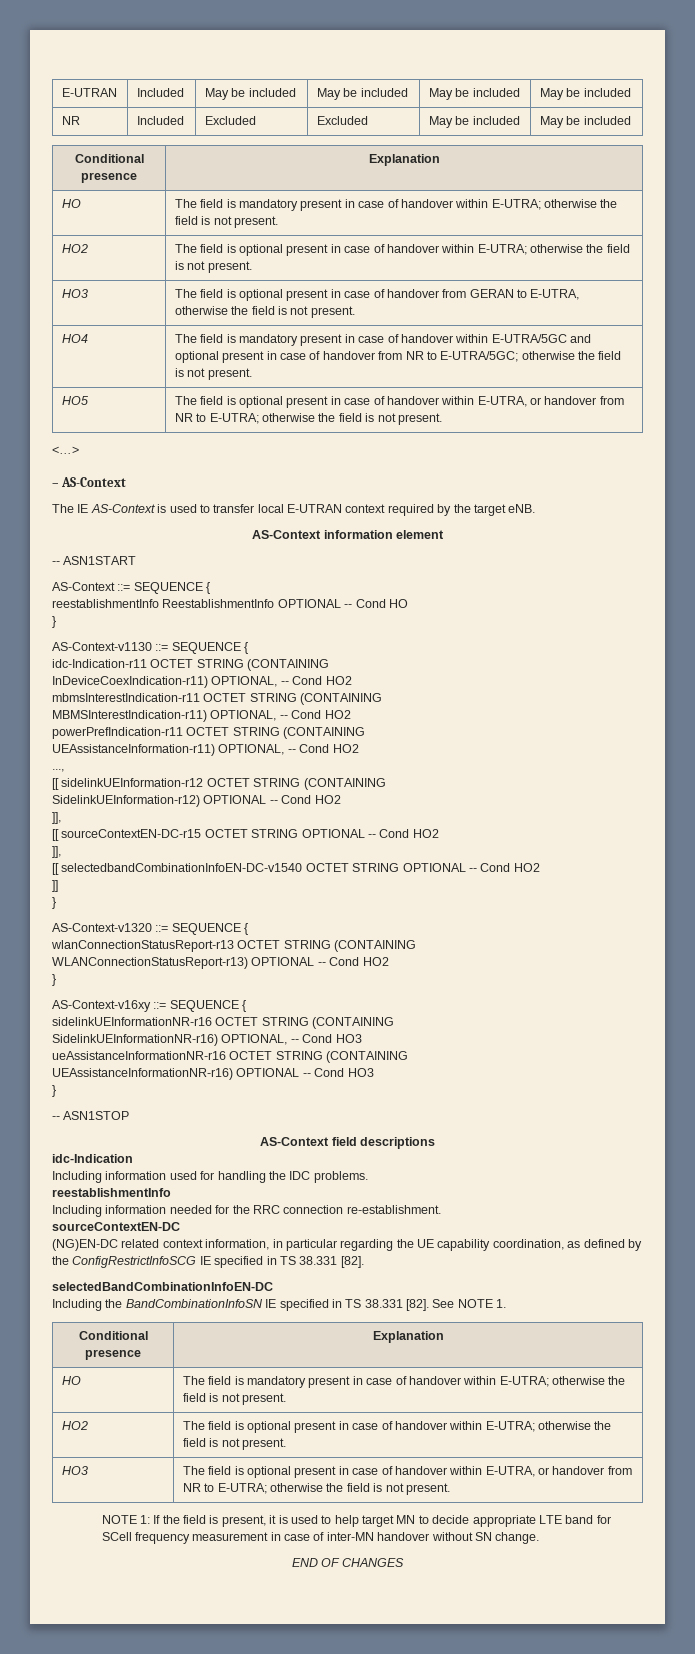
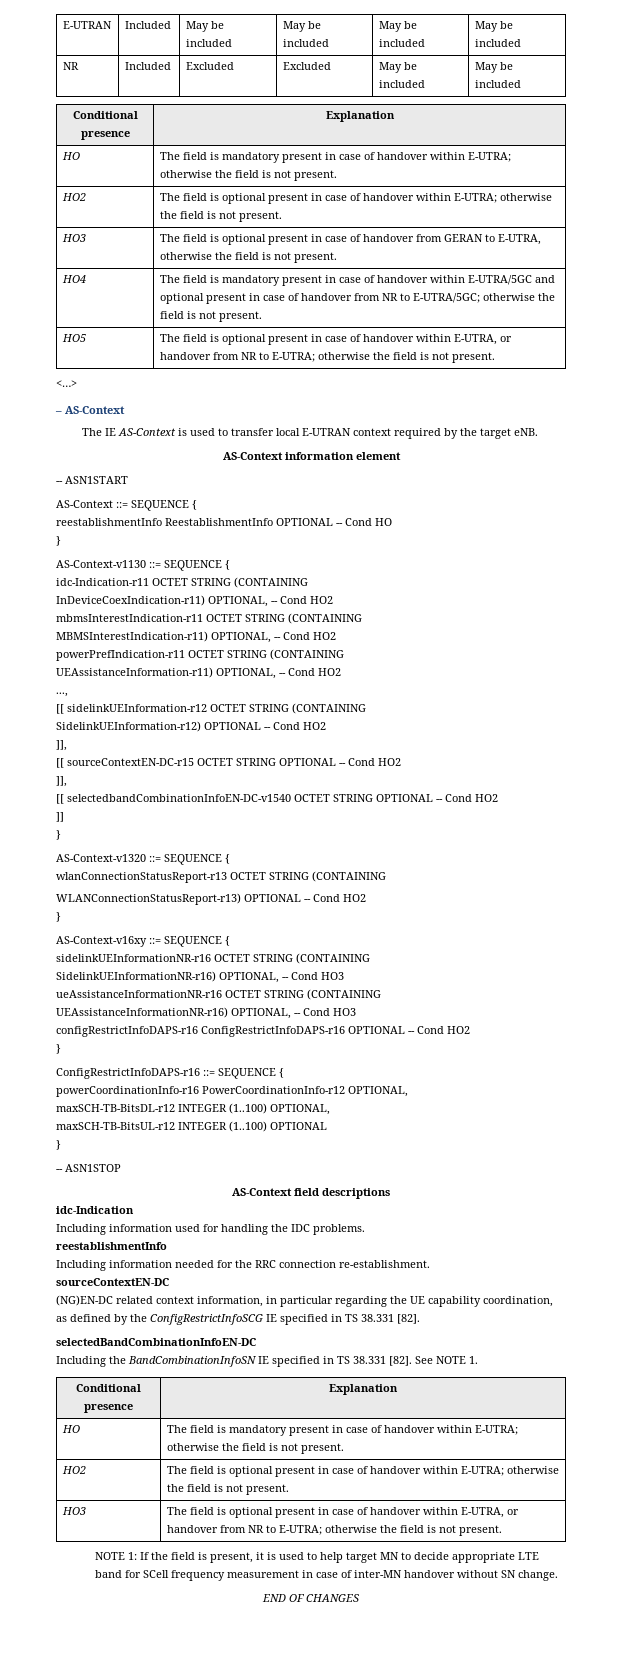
- UEAssistanceInformationNR-r16) OPTIONAL -- Cond HO3
+ UEAssistanceInformationNR-r16) OPTIONAL, -- Cond HO3
+ configRestrictInfoDAPS-r16 ConfigRestrictInfoDAPS-r16 OPTIONAL -- Cond HO2
+ }
+ ConfigRestrictInfoDAPS-r16 ::= SEQUENCE {
+ powerCoordinationInfo-r16 PowerCoordinationInfo-r12 OPTIONAL,
+ maxSCH-TB-BitsDL-r12 INTEGER (1..100) OPTIONAL,
+ maxSCH-TB-BitsUL-r12 INTEGER (1..100) OPTIONAL

